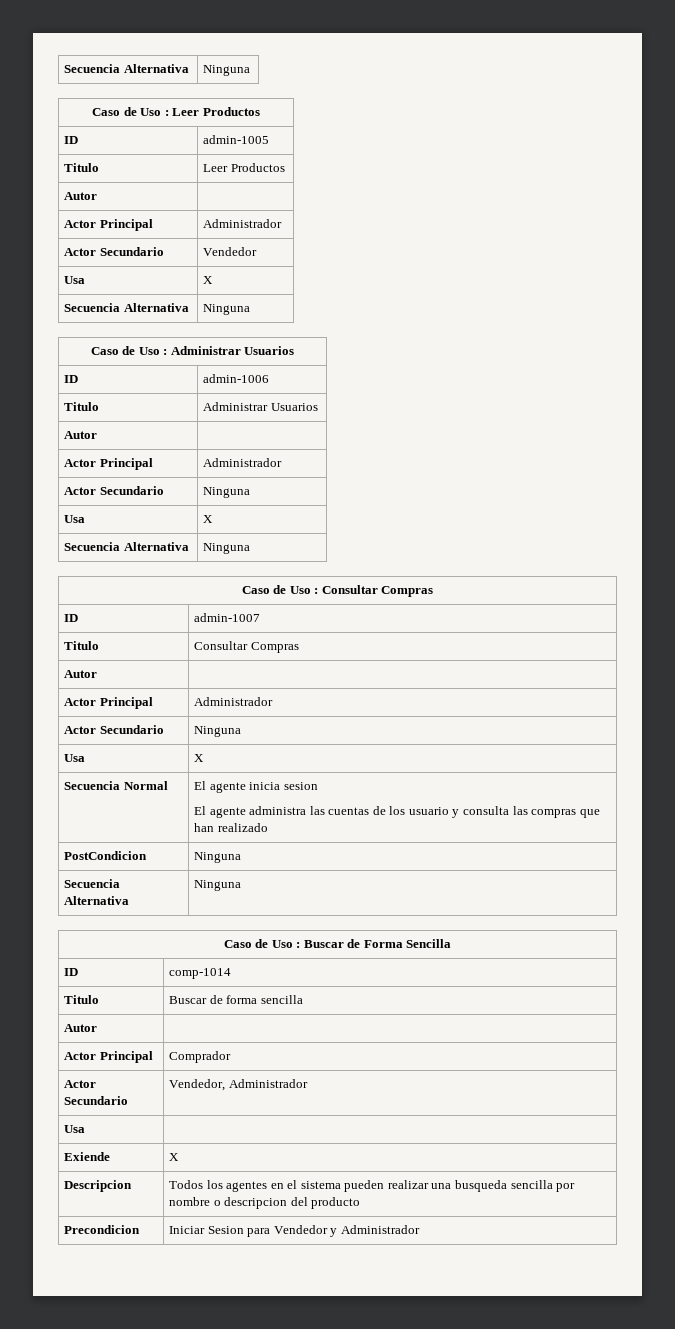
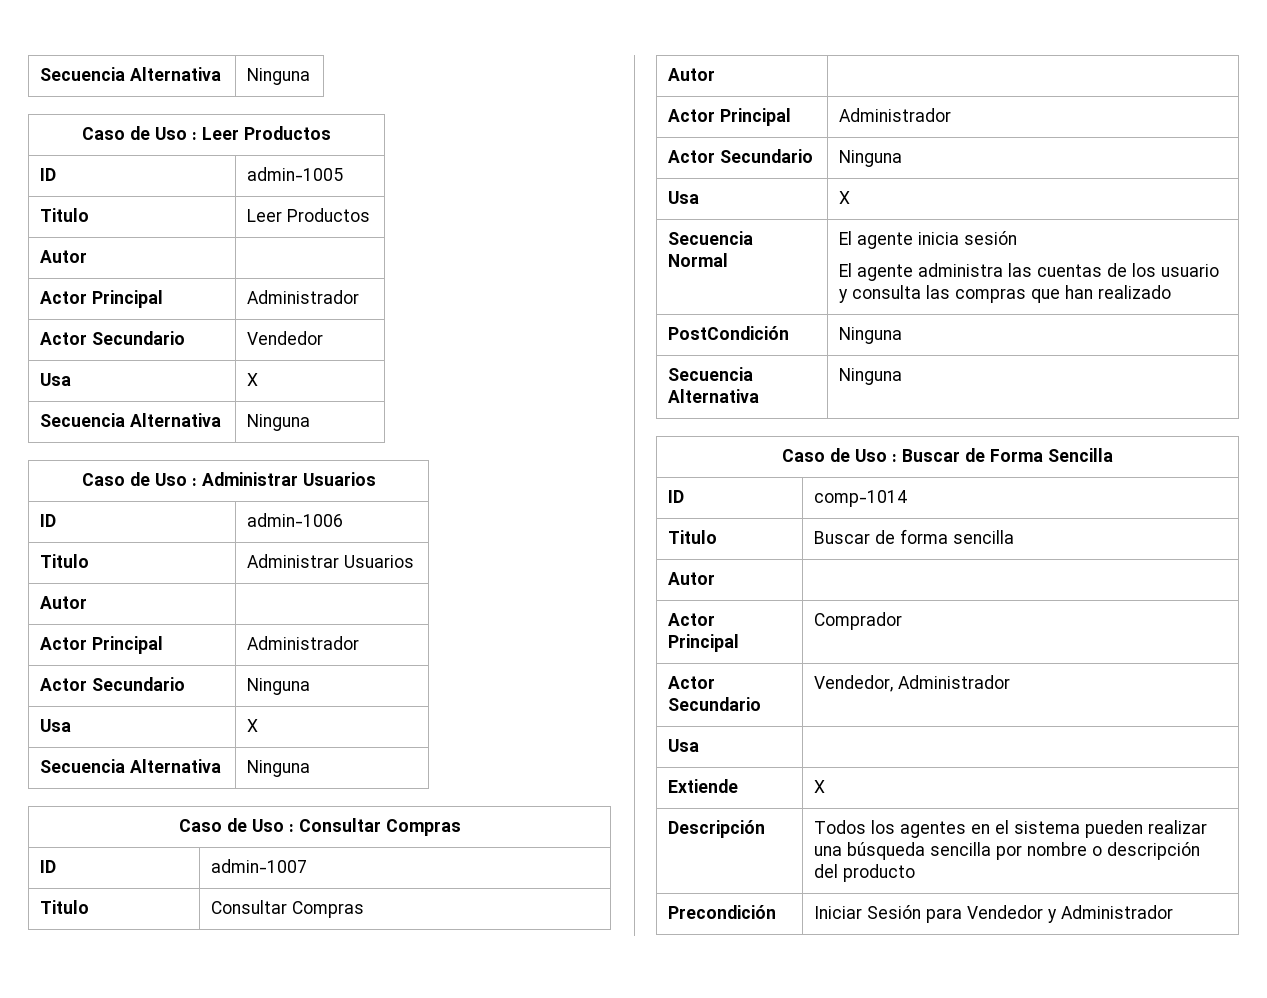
- Secuencia Normal | El agente inicia sesion
+ Secuencia Normal | El agente inicia sesión
- PostCondicion | Ninguna
+ PostCondición | Ninguna
- Exiende | X
- Descripcion | Todos los agentes en el sistema pueden realizar una busqueda sencilla por nombre o descripcion del producto
+ Extiende | X
+ Descripción | Todos los agentes en el sistema pueden realizar una búsqueda sencilla por nombre o descripción del producto
- Precondicion | Iniciar Sesion para Vendedor y Administrador
+ Precondición | Iniciar Sesión para Vendedor y Administrador

